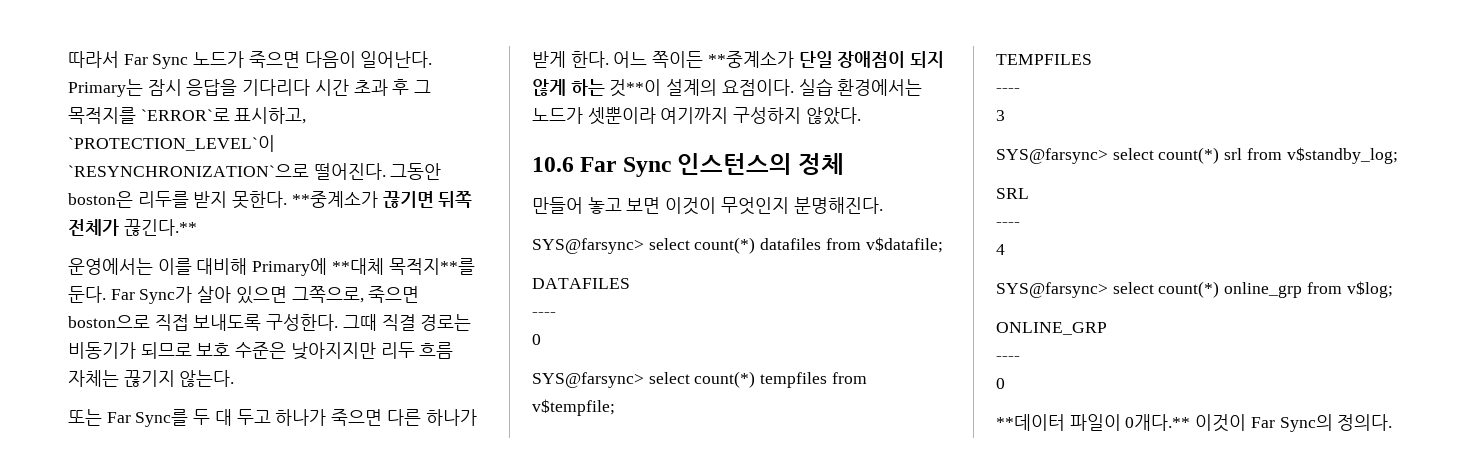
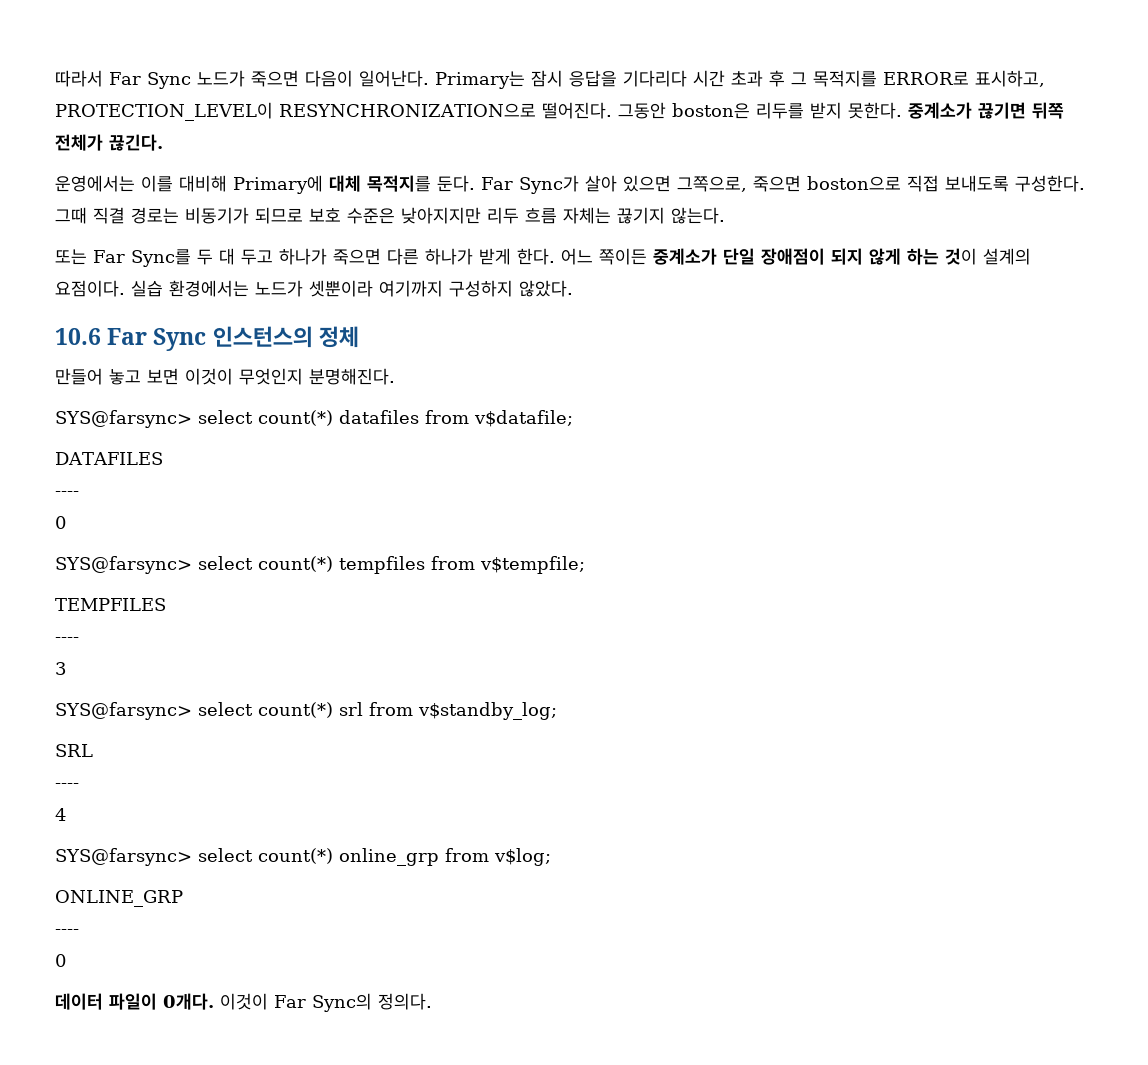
- Primary는 잠시 응답을 기다리다 시간 초과 후 그 목적지를 `ERROR`로 표시하고, `PROTECTION_LEVEL`이 `RESYNCHRONIZATION`으로 떨어진다.
+ Primary는 잠시 응답을 기다리다 시간 초과 후 그 목적지를 ERROR로 표시하고, PROTECTION_LEVEL이 RESYNCHRONIZATION으로 떨어진다.
- **중계소가 끊기면 뒤쪽 전체가 끊긴다.**
+ 중계소가 끊기면 뒤쪽 전체가 끊긴다.
- 운영에서는 이를 대비해 Primary에 **대체 목적지**를 둔다.
+ 운영에서는 이를 대비해 Primary에 대체 목적지를 둔다.
- 어느 쪽이든 **중계소가 단일 장애점이 되지 않게 하는 것**이 설계의 요점이다.
+ 어느 쪽이든 중계소가 단일 장애점이 되지 않게 하는 것이 설계의 요점이다.
- **데이터 파일이 0개다.** 이것이 Far Sync의 정의다.
+ 데이터 파일이 0개다. 이것이 Far Sync의 정의다.

